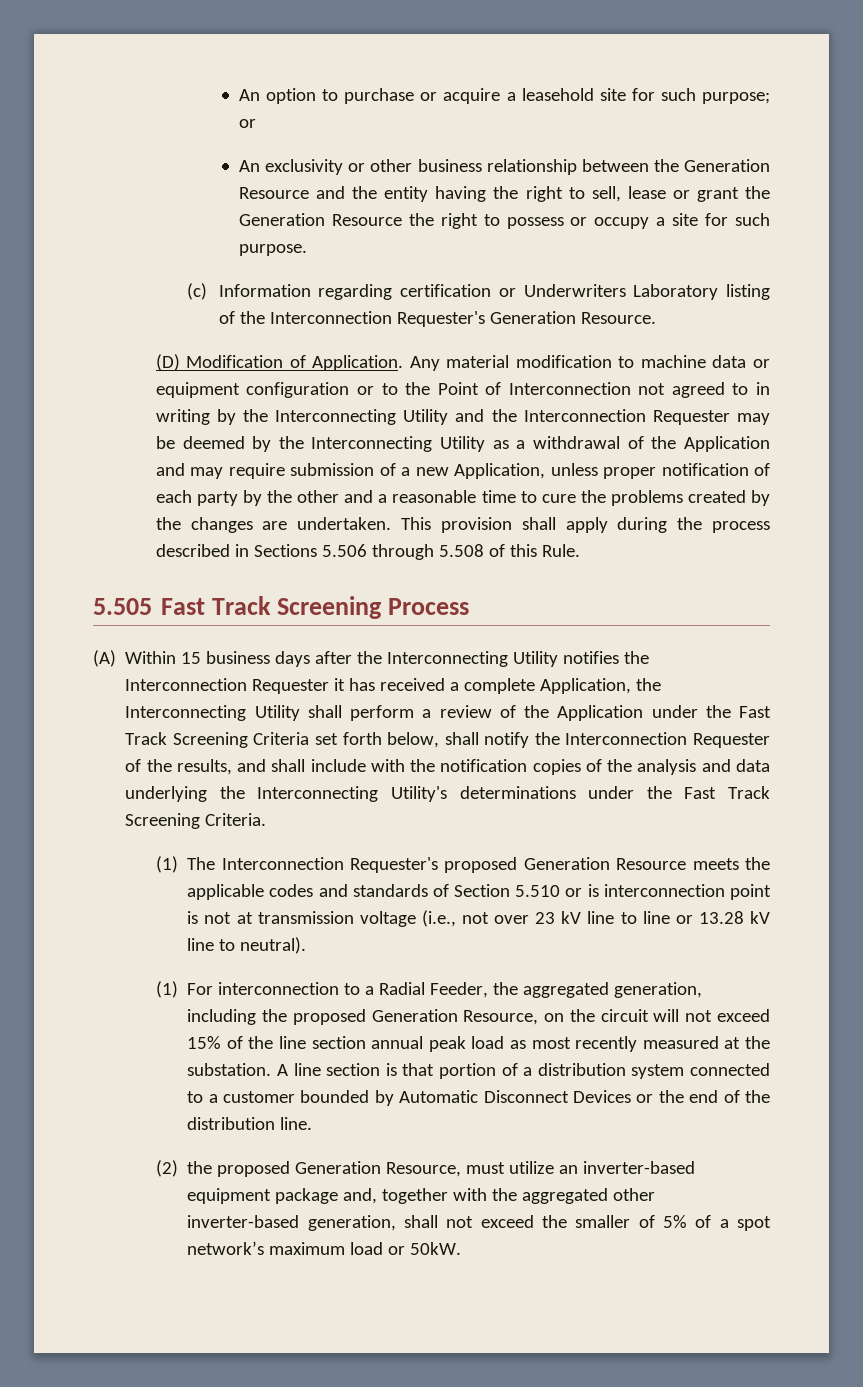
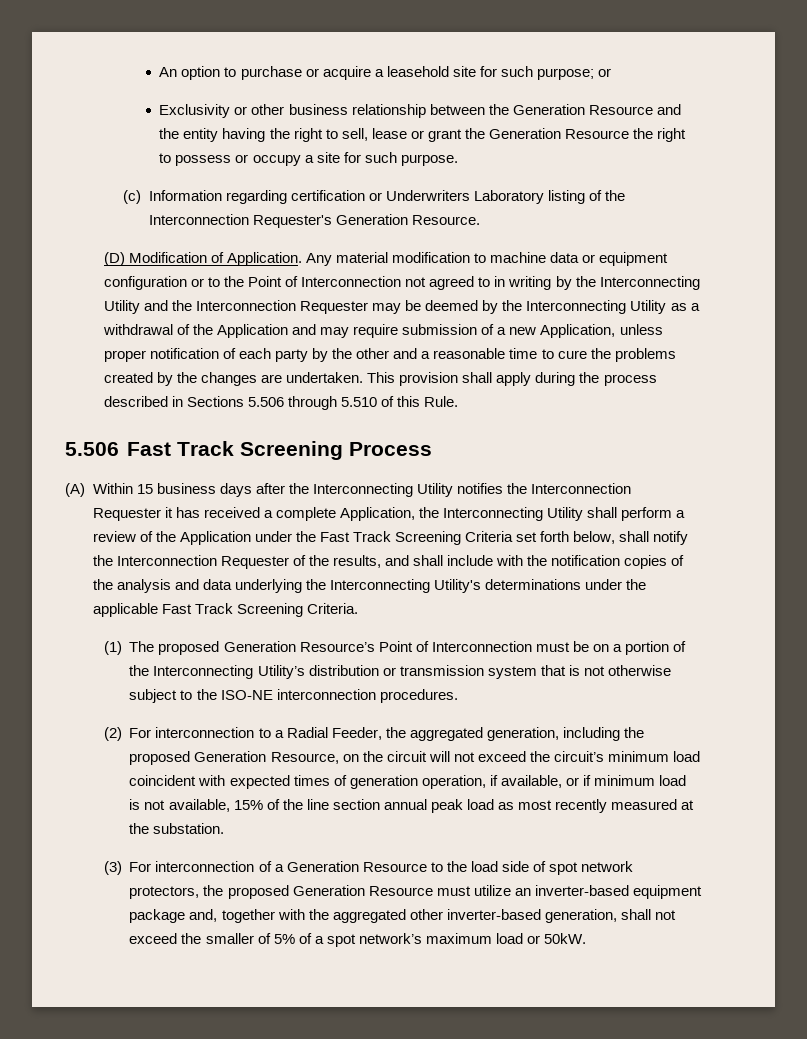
- An exclusivity or other business relationship between the Generation Resource and the entity having the right to sell, lease or grant the Generation Resource the right to possess or occupy a site for such purpose.
+ Exclusivity or other business relationship between the Generation Resource and the entity having the right to sell, lease or grant the Generation Resource the right to possess or occupy a site for such purpose.
- This provision shall apply during the process described in Sections 5.506 through 5.508 of this Rule.
+ This provision shall apply during the process described in Sections 5.506 through 5.510 of this Rule.
- 5.505 Fast Track Screening Process
+ 5.506 Fast Track Screening Process
- (A) Within 15 business days after the Interconnecting Utility notifies the Interconnection Requester it has received a complete Application, the Interconnecting Utility shall perform a review of the Application under the Fast Track Screening Criteria set forth below, shall notify the Interconnection Requester of the results, and shall include with the notification copies of the analysis and data underlying the Interconnecting Utility's determinations under the Fast Track Screening Criteria.
+ (A) Within 15 business days after the Interconnecting Utility notifies the Interconnection Requester it has received a complete Application, the Interconnecting Utility shall perform a review of the Application under the Fast Track Screening Criteria set forth below, shall notify the Interconnection Requester of the results, and shall include with the notification copies of the analysis and data underlying the Interconnecting Utility's determinations under the applicable Fast Track Screening Criteria.
- (1) The Interconnection Requester's proposed Generation Resource meets the applicable codes and standards of Section 5.510 or is interconnection point is not at transmission voltage (i.e., not over 23 kV line to line or 13.28 kV line to neutral).
- (1) For interconnection to a Radial Feeder, the aggregated generation, including the proposed Generation Resource, on the circuit will not exceed 15% of the line section annual peak load as most recently measured at the substation. A line section is that portion of a distribution system connected to a customer bounded by Automatic Disconnect Devices or the end of the distribution line.
- (2) the proposed Generation Resource, must utilize an inverter-based equipment package and, together with the aggregated other inverter-based generation, shall not exceed the smaller of 5% of a spot network’s maximum load or 50kW.
+ (1) The proposed Generation Resource’s Point of Interconnection must be on a portion of the Interconnecting Utility’s distribution or transmission system that is not otherwise subject to the ISO-NE interconnection procedures.
+ (2) For interconnection to a Radial Feeder, the aggregated generation, including the proposed Generation Resource, on the circuit will not exceed the circuit’s minimum load coincident with expected times of generation operation, if available, or if minimum load is not available, 15% of the line section annual peak load as most recently measured at the substation.
+ (3) For interconnection of a Generation Resource to the load side of spot network protectors, the proposed Generation Resource must utilize an inverter-based equipment package and, together with the aggregated other inverter-based generation, shall not exceed the smaller of 5% of a spot network’s maximum load or 50kW.

